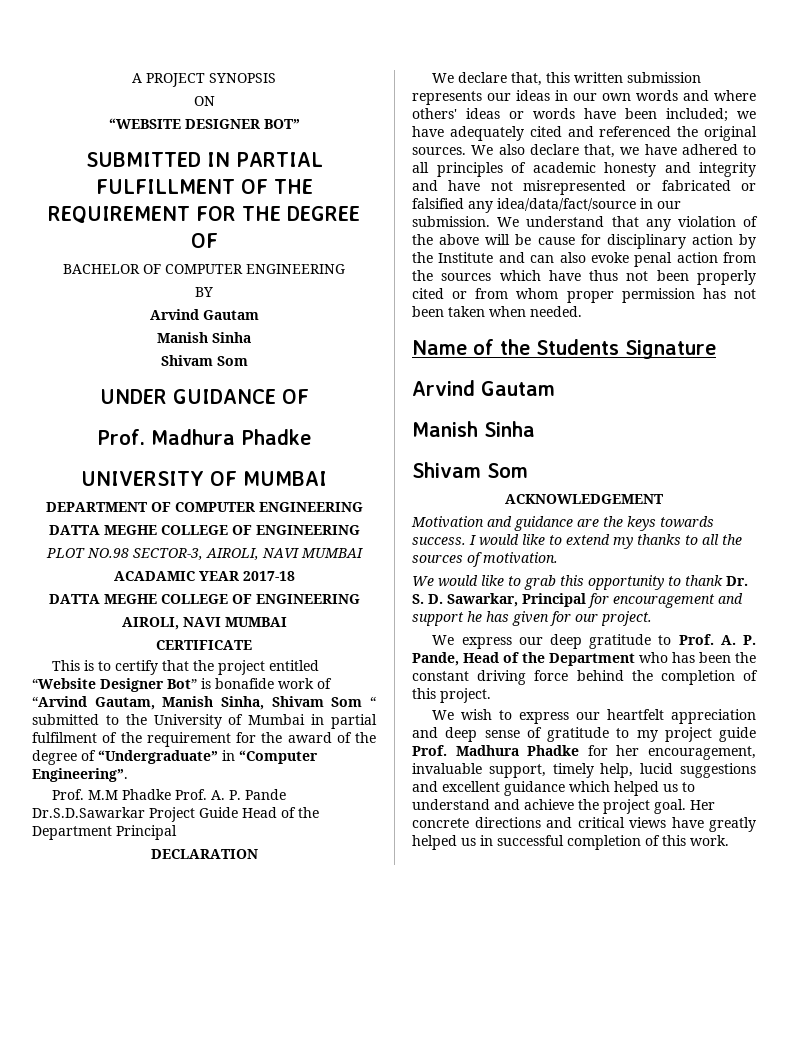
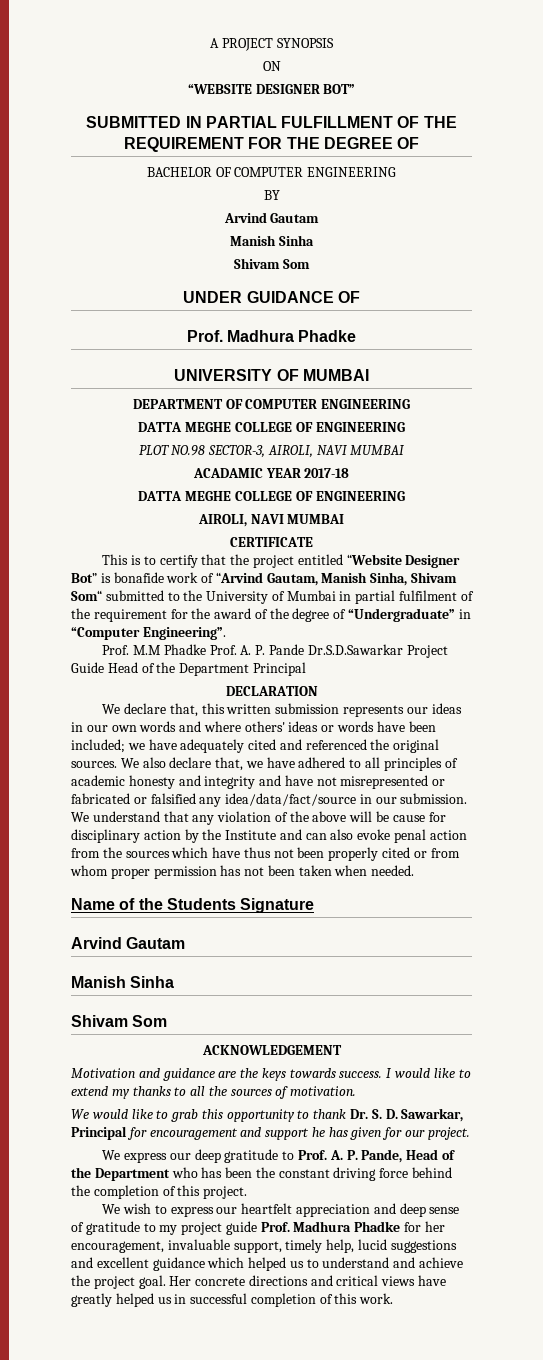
- This is to certify that the project entitled “Website Designer Bot” is bonafide work of “Arvind Gautam, Manish Sinha, Shivam Som “ submitted to the University of Mumbai in partial fulfilment of the requirement for the award of the degree of “Undergraduate” in “Computer Engineering”.
+ This is to certify that the project entitled “Website Designer Bot” is bonafide work of “Arvind Gautam, Manish Sinha, Shivam Som“ submitted to the University of Mumbai in partial fulfilment of the requirement for the award of the degree of “Undergraduate” in “Computer Engineering”.

